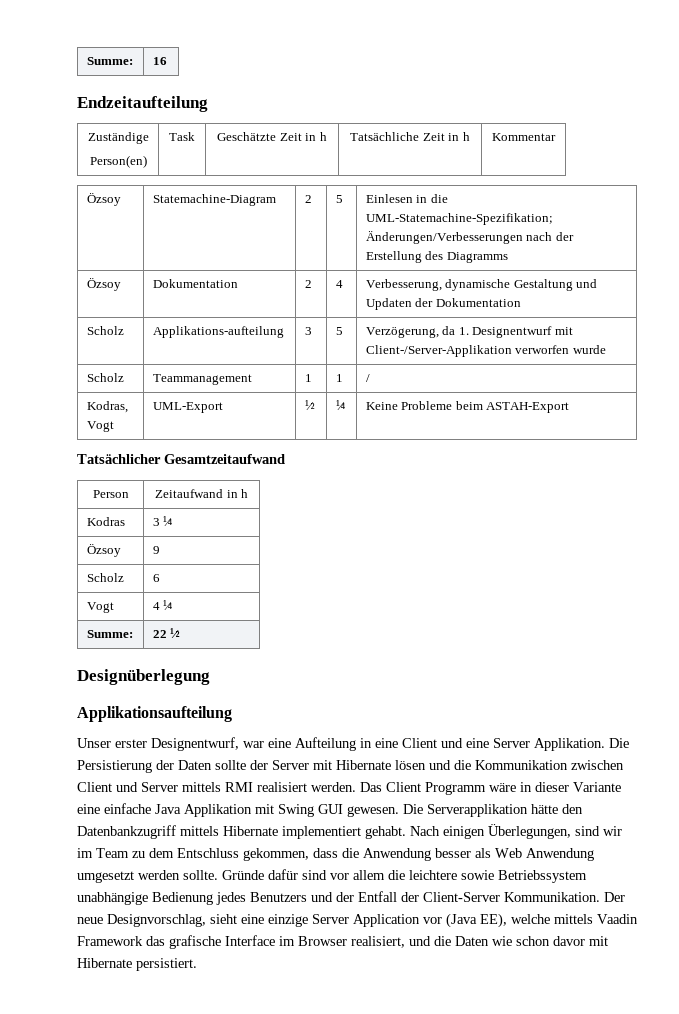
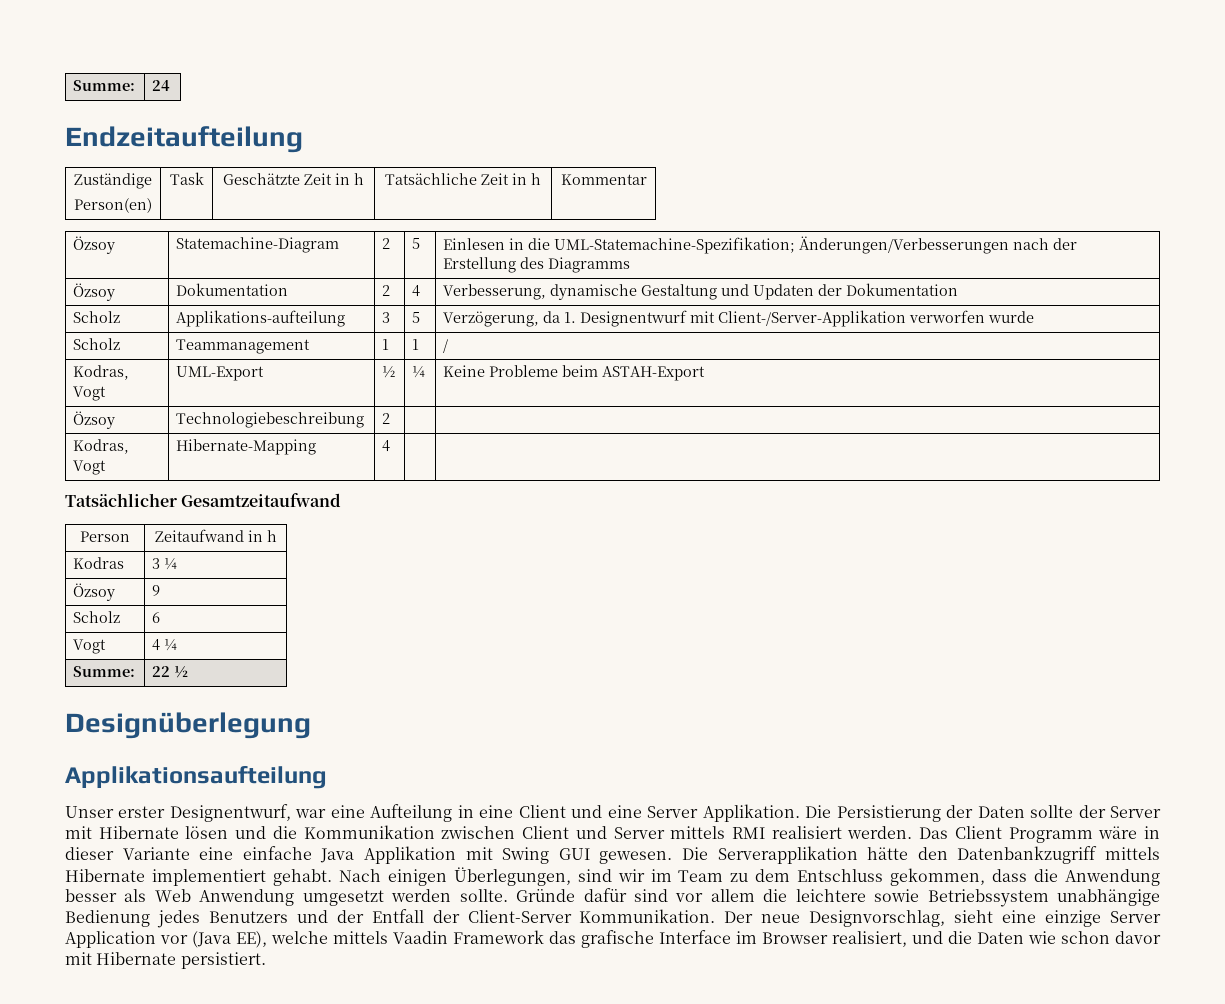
- Summe: | 16
+ Summe: | 24
+ Özsoy | Technologiebeschreibung | 2 | |
+ Kodras, Vogt | Hibernate-Mapping | 4 | |

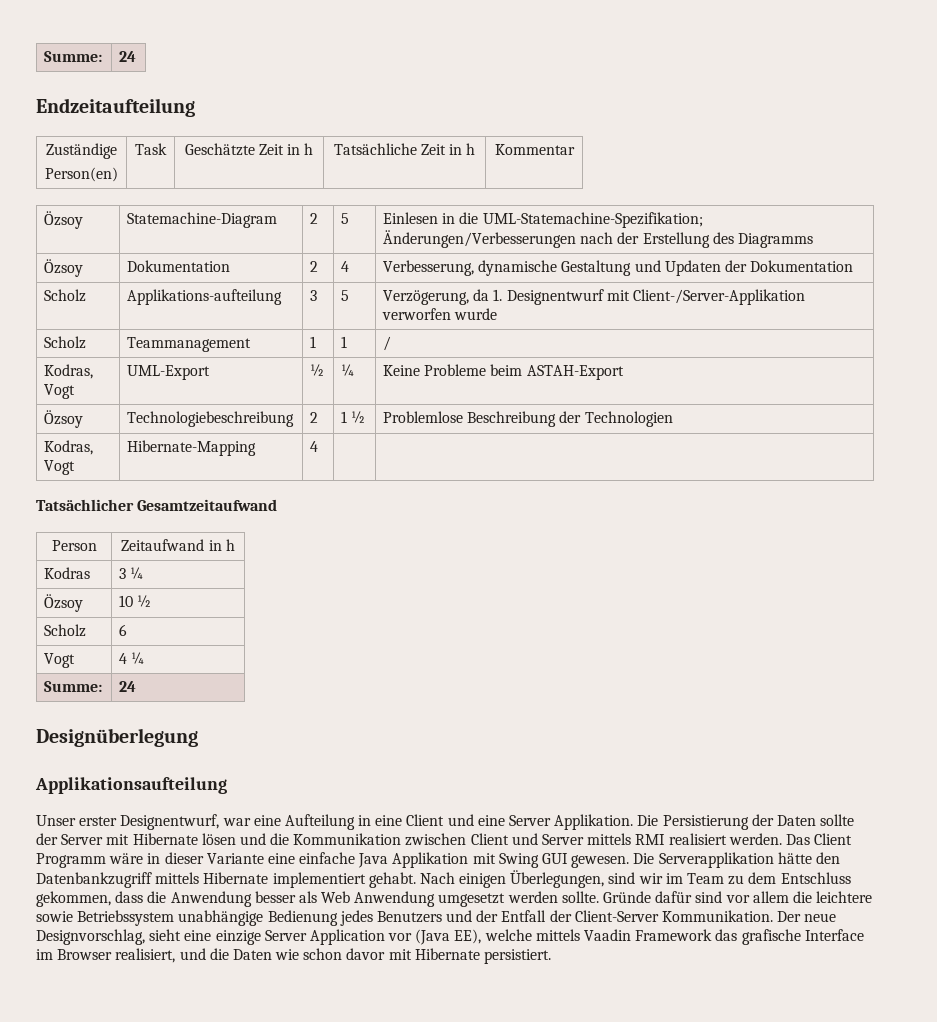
- Özsoy | Technologiebeschreibung | 2 | |
+ Özsoy | Technologiebeschreibung | 2 | 1 ½ | Problemlose Beschreibung der Technologien
- Özsoy | 9
+ Özsoy | 10 ½
  Vogt | 4 ¼
- Summe: | 22 ½
+ Summe: | 24

